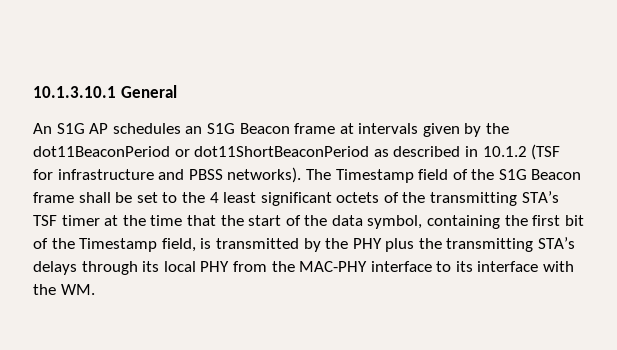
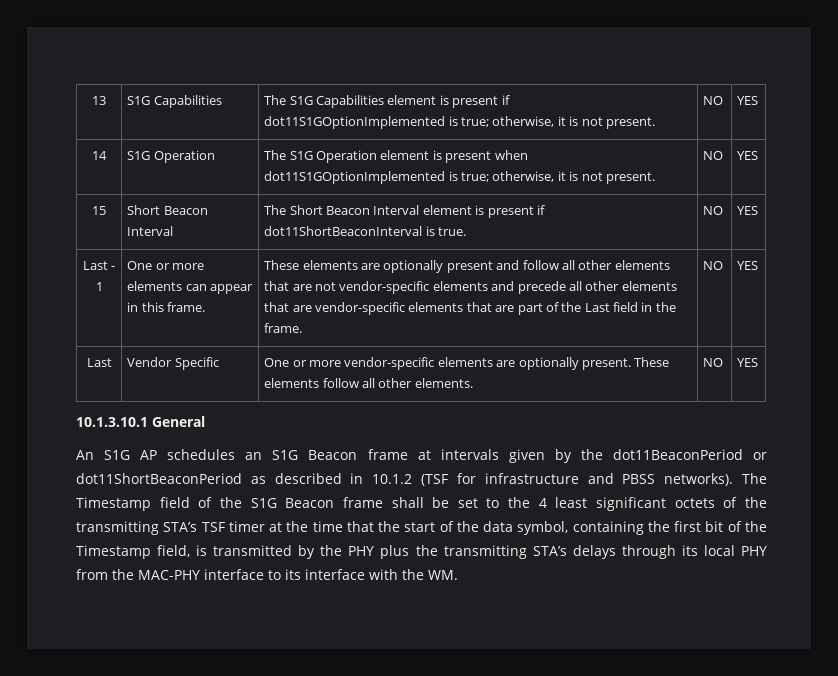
+ 13 | S1G Capabilities | The S1G Capabilities element is present if dot11S1GOptionImplemented is true; otherwise, it is not present. | NO | YES
+ 14 | S1G Operation | The S1G Operation element is present when dot11S1GOptionImplemented is true; otherwise, it is not present. | NO | YES
+ 15 | Short Beacon Interval | The Short Beacon Interval element is present if dot11ShortBeaconInterval is true. | NO | YES
+ Last - 1 | One or more elements can appear in this frame. | These elements are optionally present and follow all other elements that are not vendor-specific elements and precede all other elements that are vendor-specific elements that are part of the Last field in the frame. | NO | YES
+ Last | Vendor Specific | One or more vendor-specific elements are optionally present. These elements follow all other elements. | NO | YES

